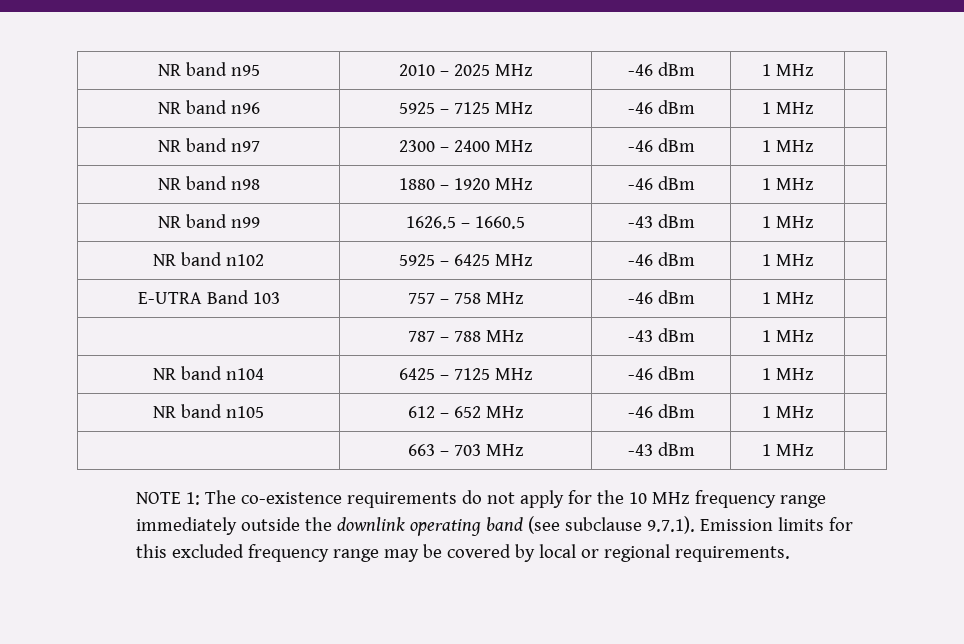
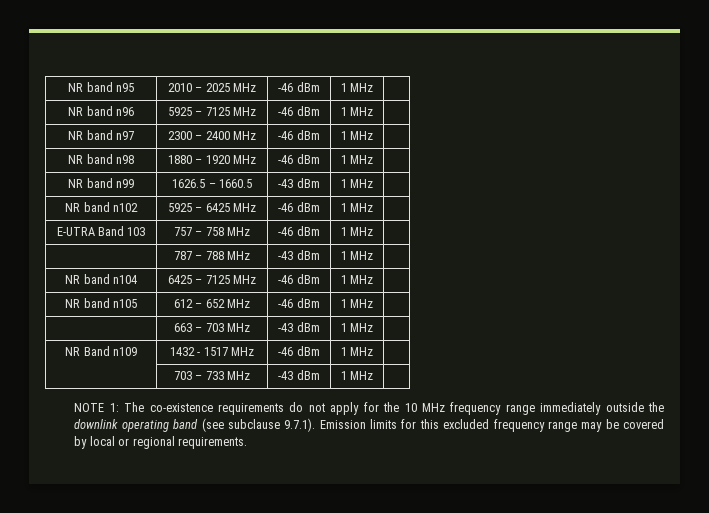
+ NR Band n109 | 1432 - 1517 MHz | -46 dBm | 1 MHz |
+ | 703 – 733 MHz | -43 dBm | 1 MHz |

